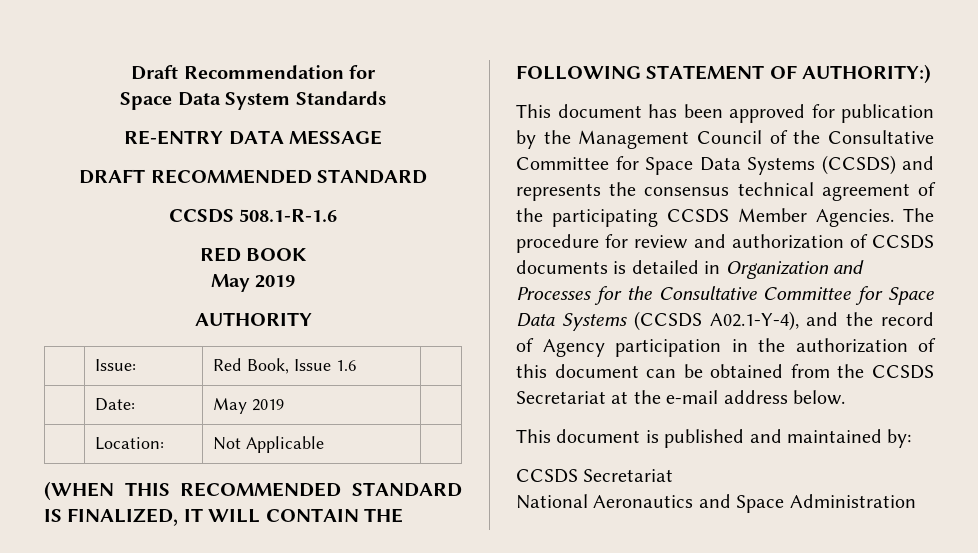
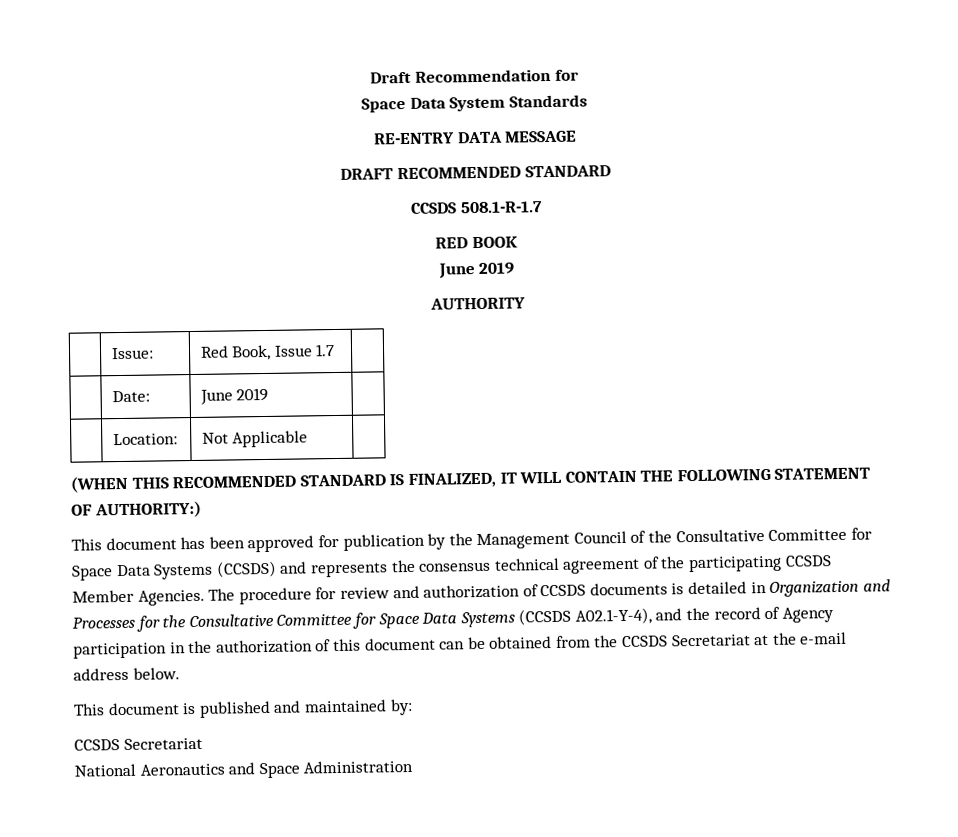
- CCSDS 508.1-R-1.6
+ CCSDS 508.1-R-1.7
  RED BOOK
- May 2019
+ June 2019
- | Issue: | Red Book, Issue 1.6 |
+ | Issue: | Red Book, Issue 1.7 |
- | Date: | May 2019 |
+ | Date: | June 2019 |

